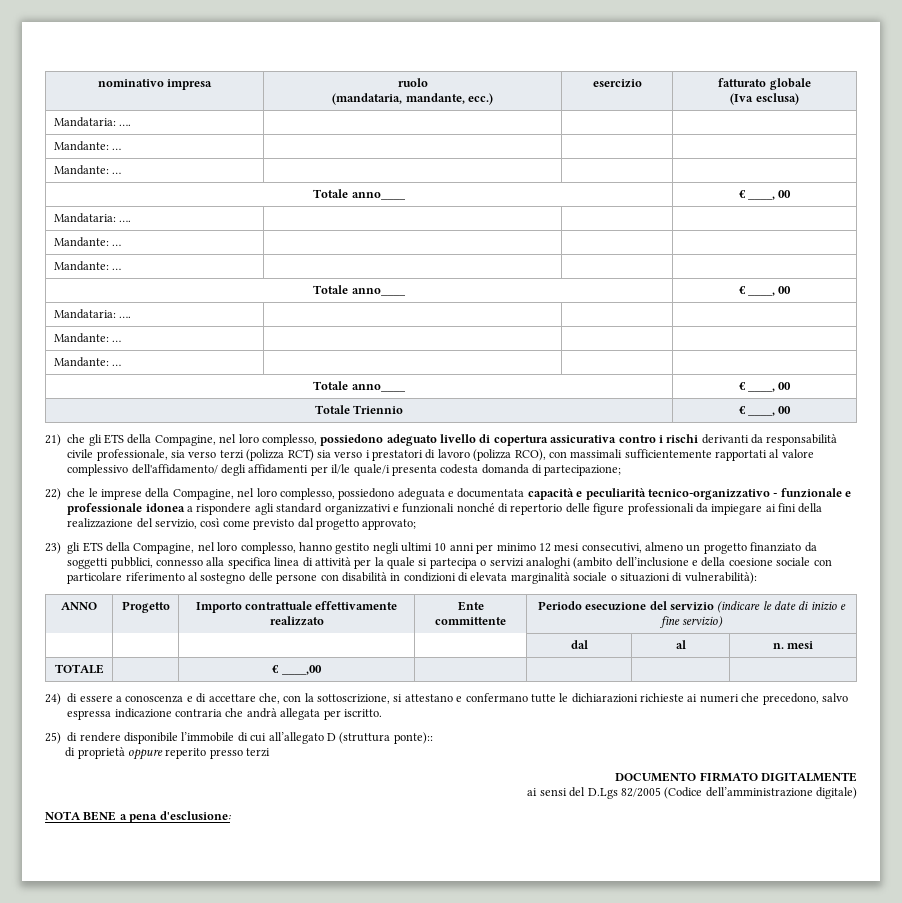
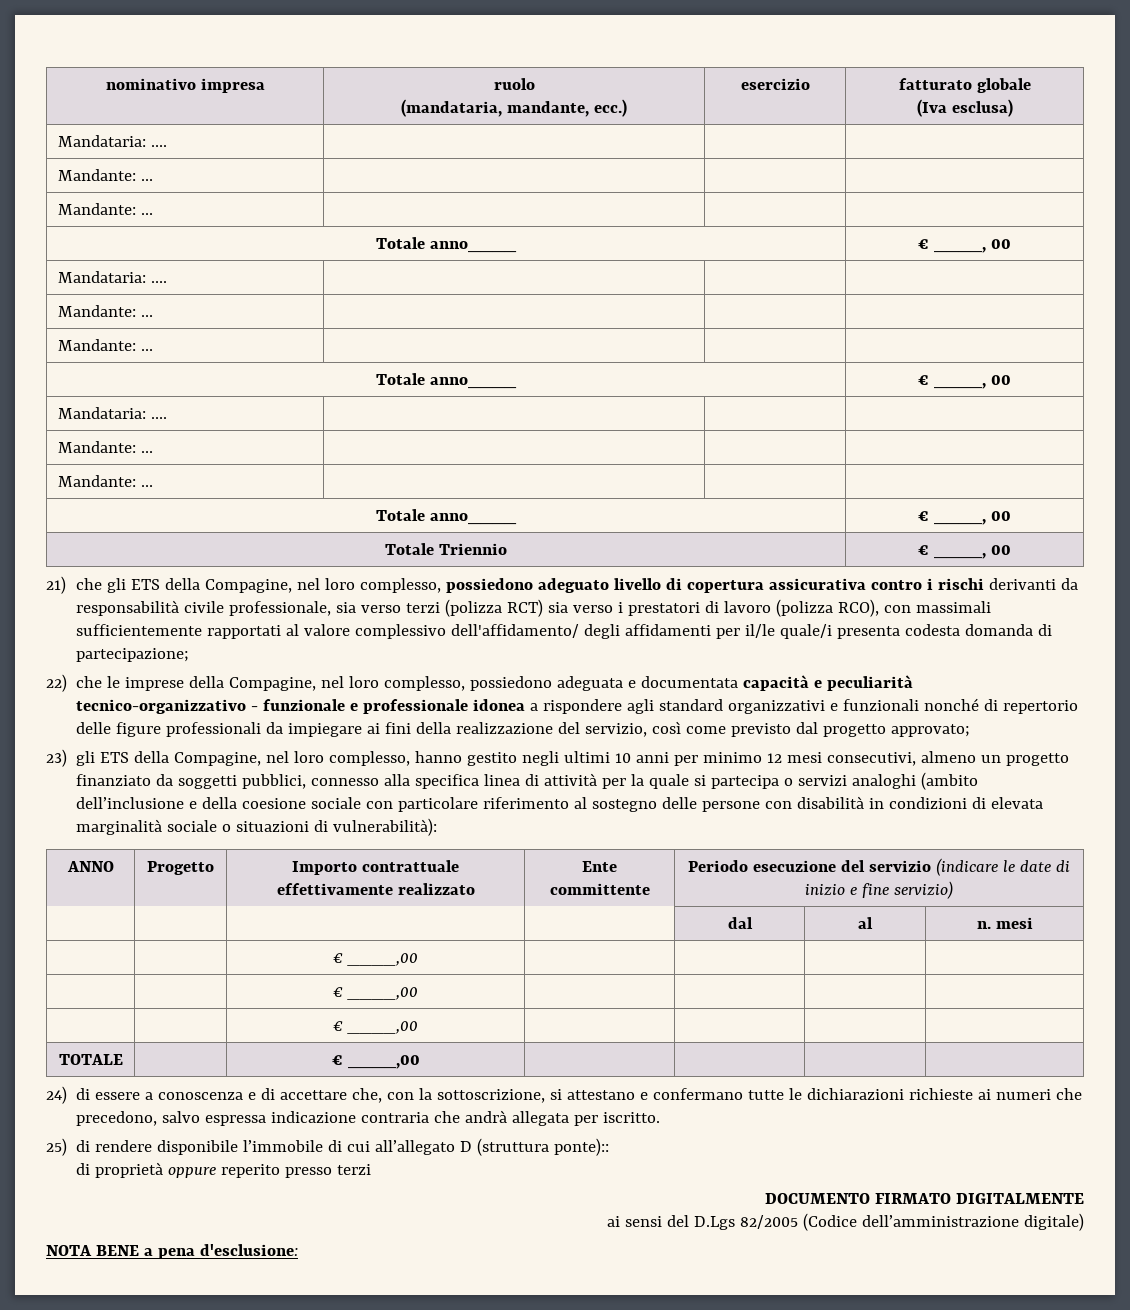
  | | | | dal | al | n. mesi
+ | | € ____,00 | | | |
+ | | € ____,00 | | | |
+ | | € ____,00 | | | |

